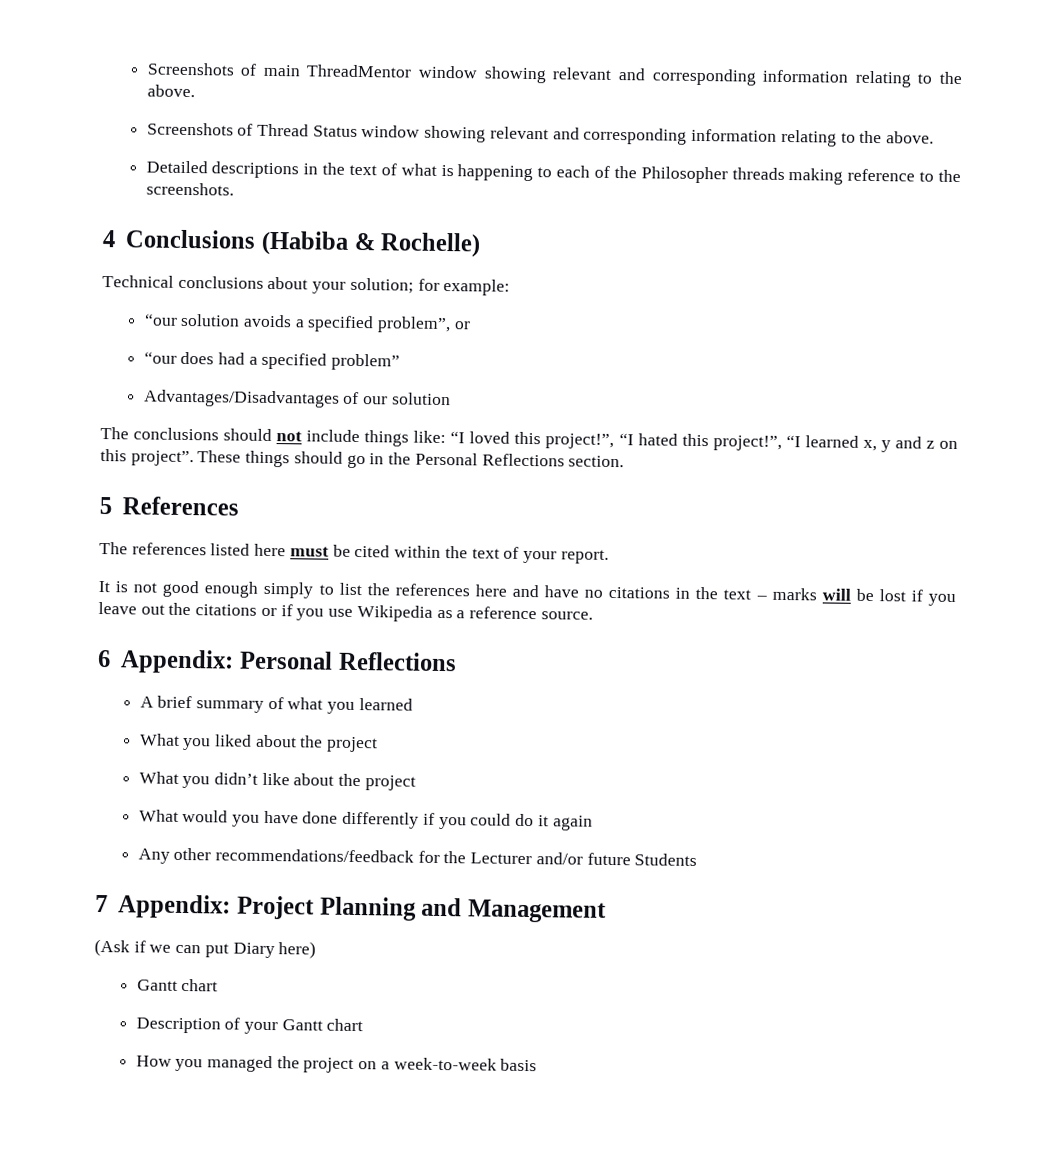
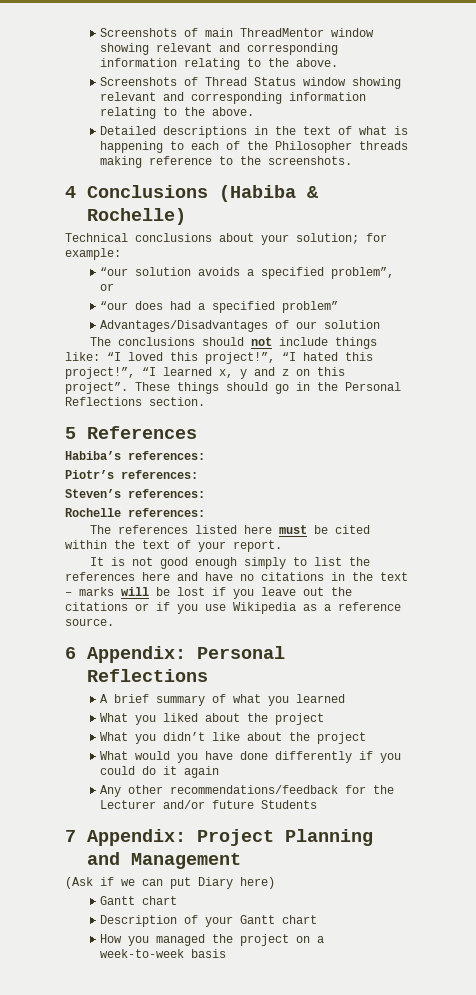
+ Habiba’s references:
+ Piotr’s references:
+ Steven’s references:
+ Rochelle references:

